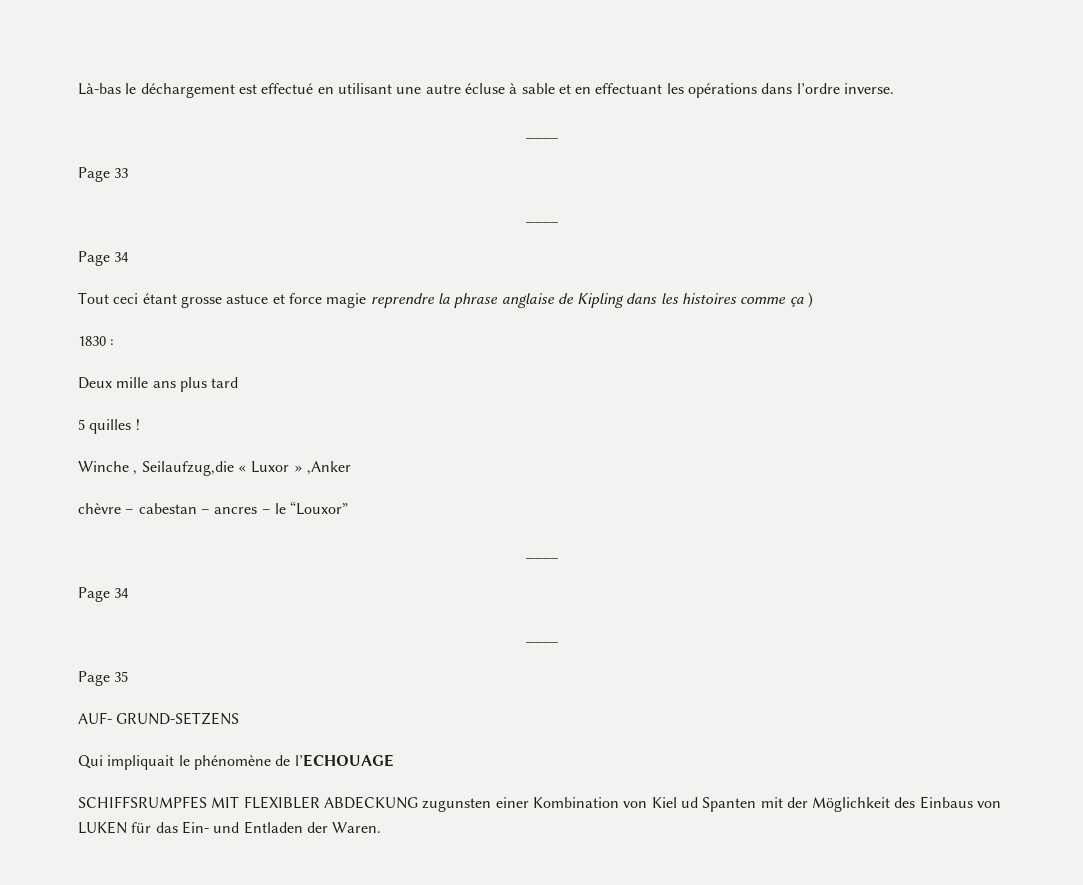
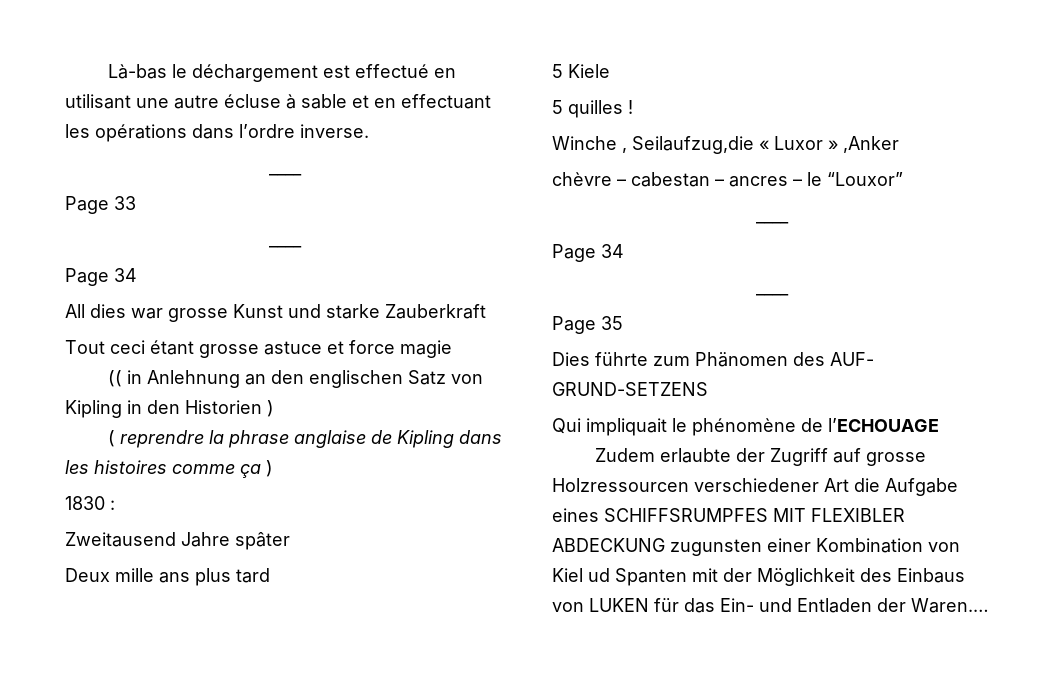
+ All dies war grosse Kunst und starke Zauberkraft
- Tout ceci étant grosse astuce et force magie reprendre la phrase anglaise de Kipling dans les histoires comme ça )
+ Tout ceci étant grosse astuce et force magie
+ (( in Anlehnung an den englischen Satz von Kipling in den Historien )
+ ( reprendre la phrase anglaise de Kipling dans les histoires comme ça )
+ Zweitausend Jahre spâter
+ 5 Kiele
- AUF- GRUND-SETZENS
+ Dies führte zum Phänomen des AUF- GRUND-SETZENS
- SCHIFFSRUMPFES MIT FLEXIBLER ABDECKUNG zugunsten einer Kombination von Kiel ud Spanten mit der Möglichkeit des Einbaus von LUKEN für das Ein- und Entladen der Waren.
+ Zudem erlaubte der Zugriff auf grosse Holzressourcen verschiedener Art die Aufgabe eines SCHIFFSRUMPFES MIT FLEXIBLER ABDECKUNG zugunsten einer Kombination von Kiel ud Spanten mit der Möglichkeit des Einbaus von LUKEN für das Ein- und Entladen der Waren.…

